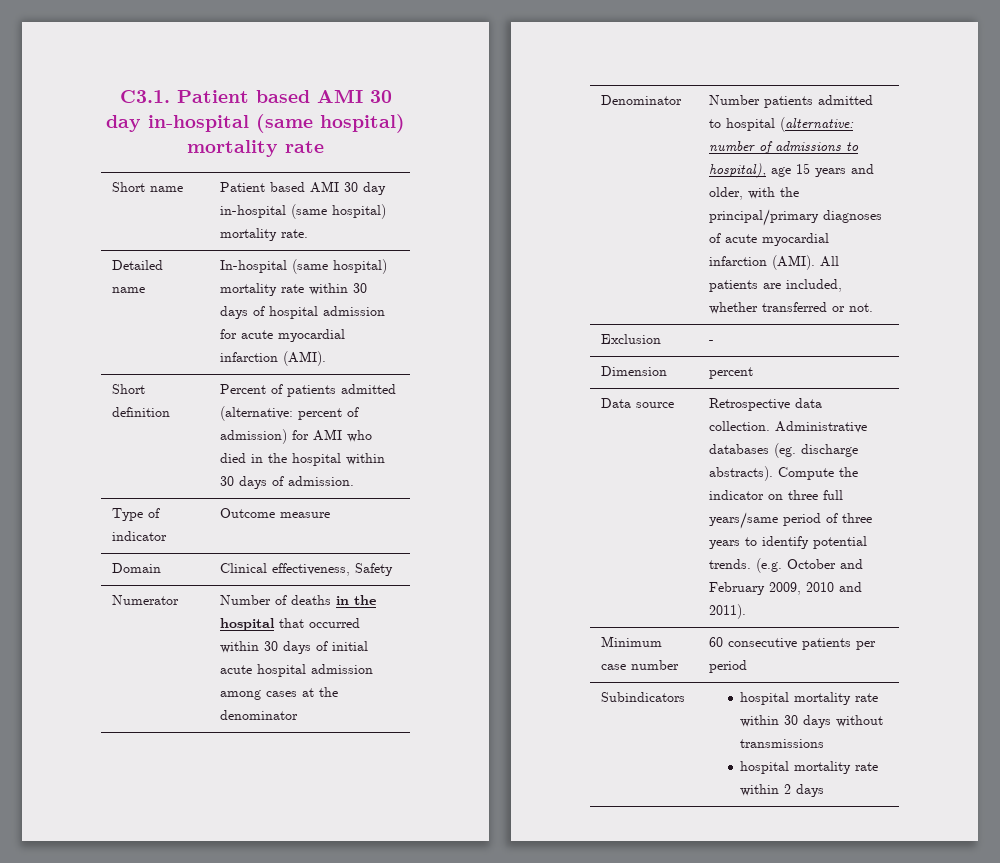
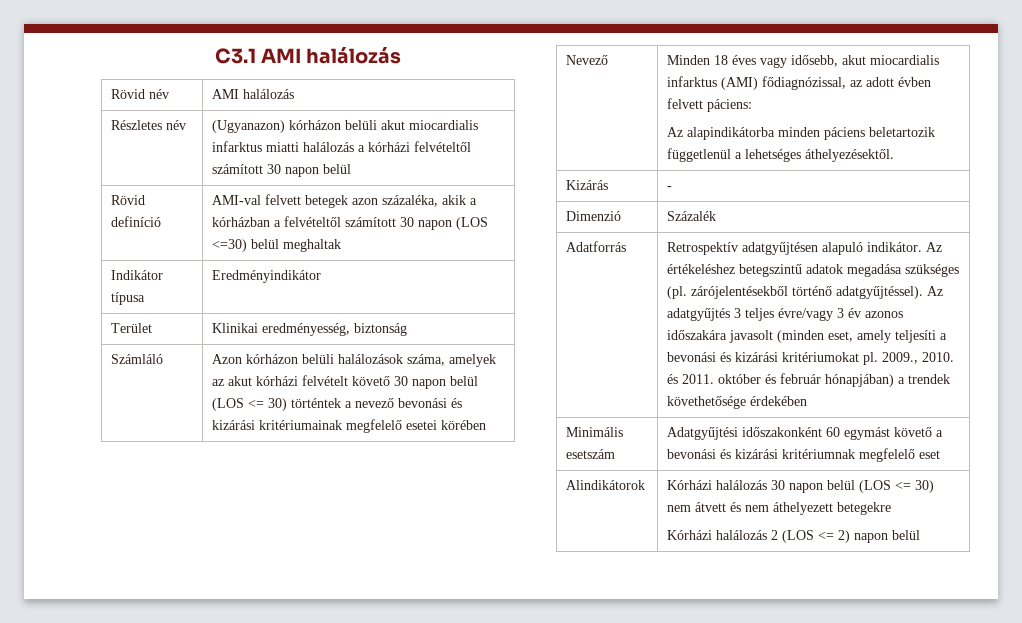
- C3.1. Patient based AMI 30 day in-hospital (same hospital) mortality rate
- Short name | Patient based AMI 30 day in-hospital (same hospital) mortality rate.
- Detailed name | In-hospital (same hospital) mortality rate within 30 days of hospital admission for acute myocardial infarction (AMI).
- Short definition | Percent of patients admitted (alternative: percent of admission) for AMI who died in the hospital within 30 days of admission.
- Type of indicator | Outcome measure
- Domain | Clinical effectiveness, Safety
- Numerator | Number of deaths in the hospital that occurred within 30 days of initial acute hospital admission among cases at the denominator
- Denominator | Number patients admitted to hospital (alternative: number of admissions to hospital), age 15 years and older, with the principal/primary diagnoses of acute myocardial infarction (AMI). All patients are included, whether transferred or not.
- Exclusion | -
- Dimension | percent
- Data source | Retrospective data collection. Administrative databases (eg. discharge abstracts). Compute the indicator on three full years/same period of three years to identify potential trends. (e.g. October and February 2009, 2010 and 2011).
- Minimum case number | 60 consecutive patients per period
- Subindicators | hospital mortality rate within 30 days without transmissions
- hospital mortality rate within 2 days
+ C3.1 AMI halálozás
+ Rövid név | AMI halálozás
+ Részletes név | (Ugyanazon) kórházon belüli akut miocardialis infarktus miatti halálozás a kórházi felvételtől számított 30 napon belül
+ Rövid definíció | AMI-val felvett betegek azon százaléka, akik a kórházban a felvételtől számított 30 napon (LOS <=30) belül meghaltak
+ Indikátor típusa | Eredményindikátor
+ Terület | Klinikai eredményesség, biztonság
+ Számláló | Azon kórházon belüli halálozások száma, amelyek az akut kórházi felvételt követő 30 napon belül (LOS <= 30) történtek a nevező bevonási és kizárási kritériumainak megfelelő esetei körében
+ Nevező | Minden 18 éves vagy idősebb, akut miocardialis infarktus (AMI) fődiagnózissal, az adott évben felvett páciens:
+ Az alapindikátorba minden páciens beletartozik függetlenül a lehetséges áthelyezésektől.
+ Kizárás | -
+ Dimenzió | Százalék
+ Adatforrás | Retrospektív adatgyűjtésen alapuló indikátor. Az értékeléshez betegszintű adatok megadása szükséges (pl. zárójelentésekből történő adatgyűjtéssel). Az adatgyűjtés 3 teljes évre/vagy 3 év azonos időszakára javasolt (minden eset, amely teljesíti a bevonási és kizárási kritériumokat pl. 2009., 2010. és 2011. október és február hónapjában) a trendek követhetősége érdekében
+ Minimális esetszám | Adatgyűjtési időszakonként 60 egymást követő a bevonási és kizárási kritériumnak megfelelő eset
+ Alindikátorok | Kórházi halálozás 30 napon belül (LOS <= 30) nem átvett és nem áthelyezett betegekre
+ Kórházi halálozás 2 (LOS <= 2) napon belül

